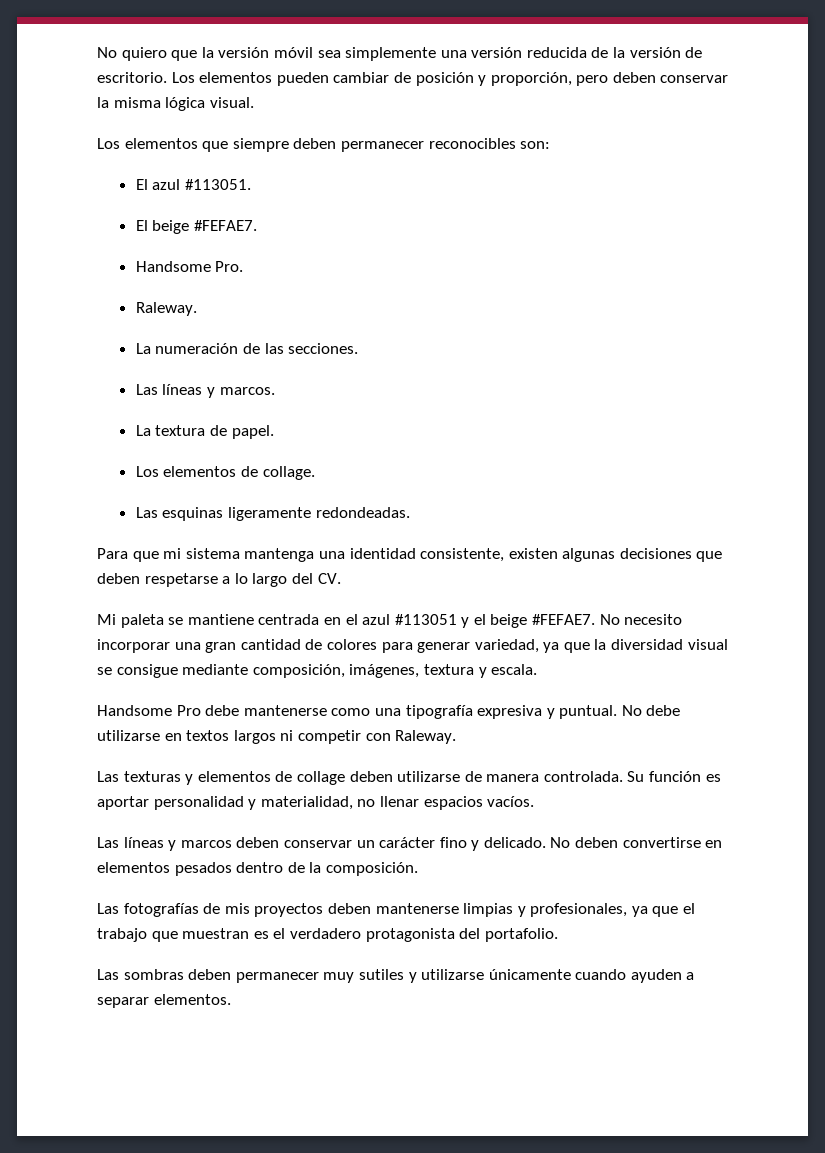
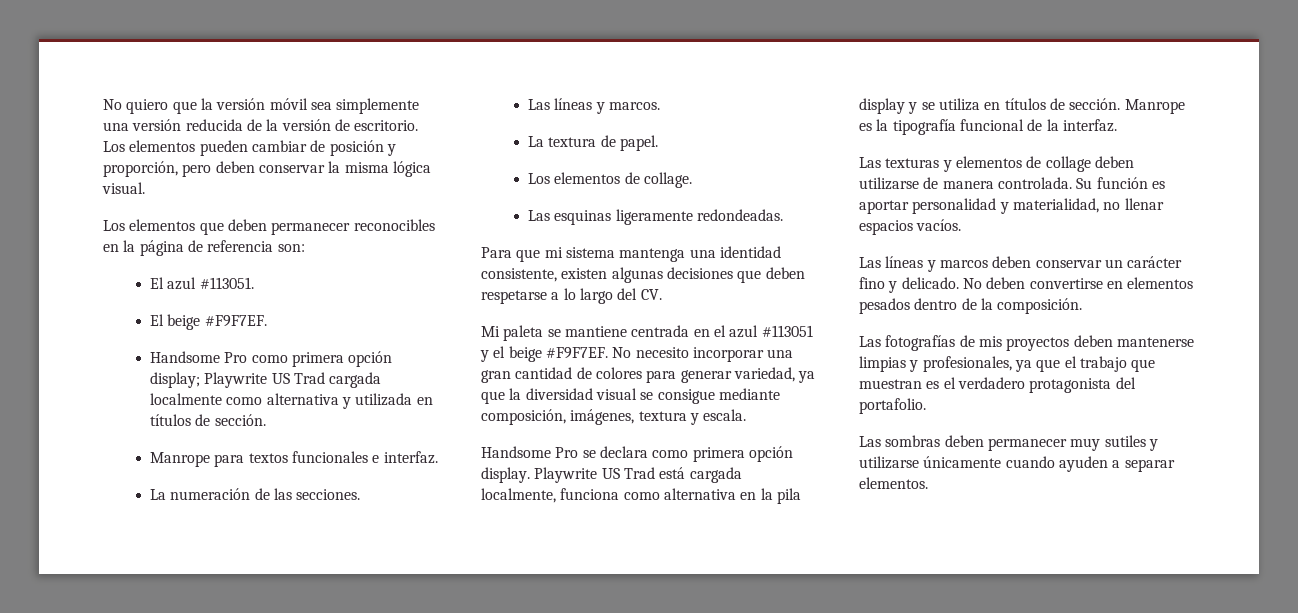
- Los elementos que siempre deben permanecer reconocibles son:
+ Los elementos que deben permanecer reconocibles en la página de referencia son:
- El beige #FEFAE7.
- Handsome Pro.
- Raleway.
+ El beige #F9F7EF.
+ Handsome Pro como primera opción display; Playwrite US Trad cargada localmente como alternativa y utilizada en títulos de sección.
+ Manrope para textos funcionales e interfaz.
- Mi paleta se mantiene centrada en el azul #113051 y el beige #FEFAE7.
+ Mi paleta se mantiene centrada en el azul #113051 y el beige #F9F7EF.
- Handsome Pro debe mantenerse como una tipografía expresiva y puntual. No debe utilizarse en textos largos ni competir con Raleway.
+ Handsome Pro se declara como primera opción display. Playwrite US Trad está cargada localmente, funciona como alternativa en la pila display y se utiliza en títulos de sección. Manrope es la tipografía funcional de la interfaz.

